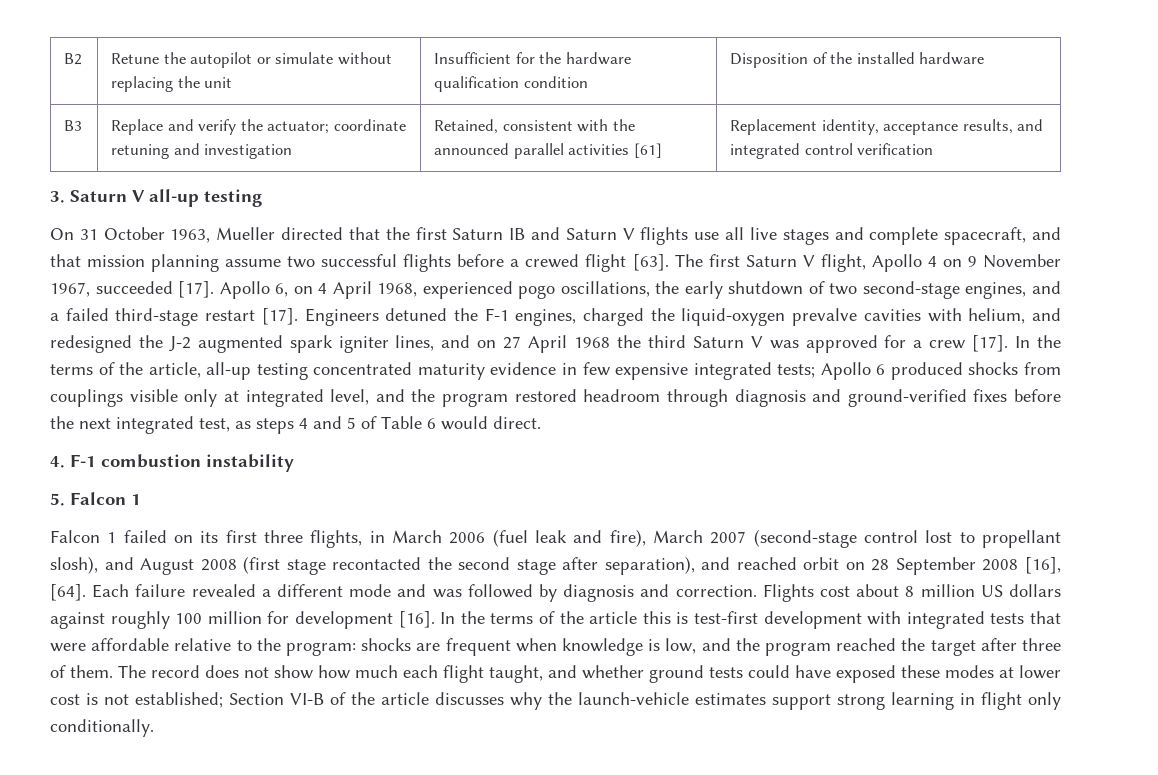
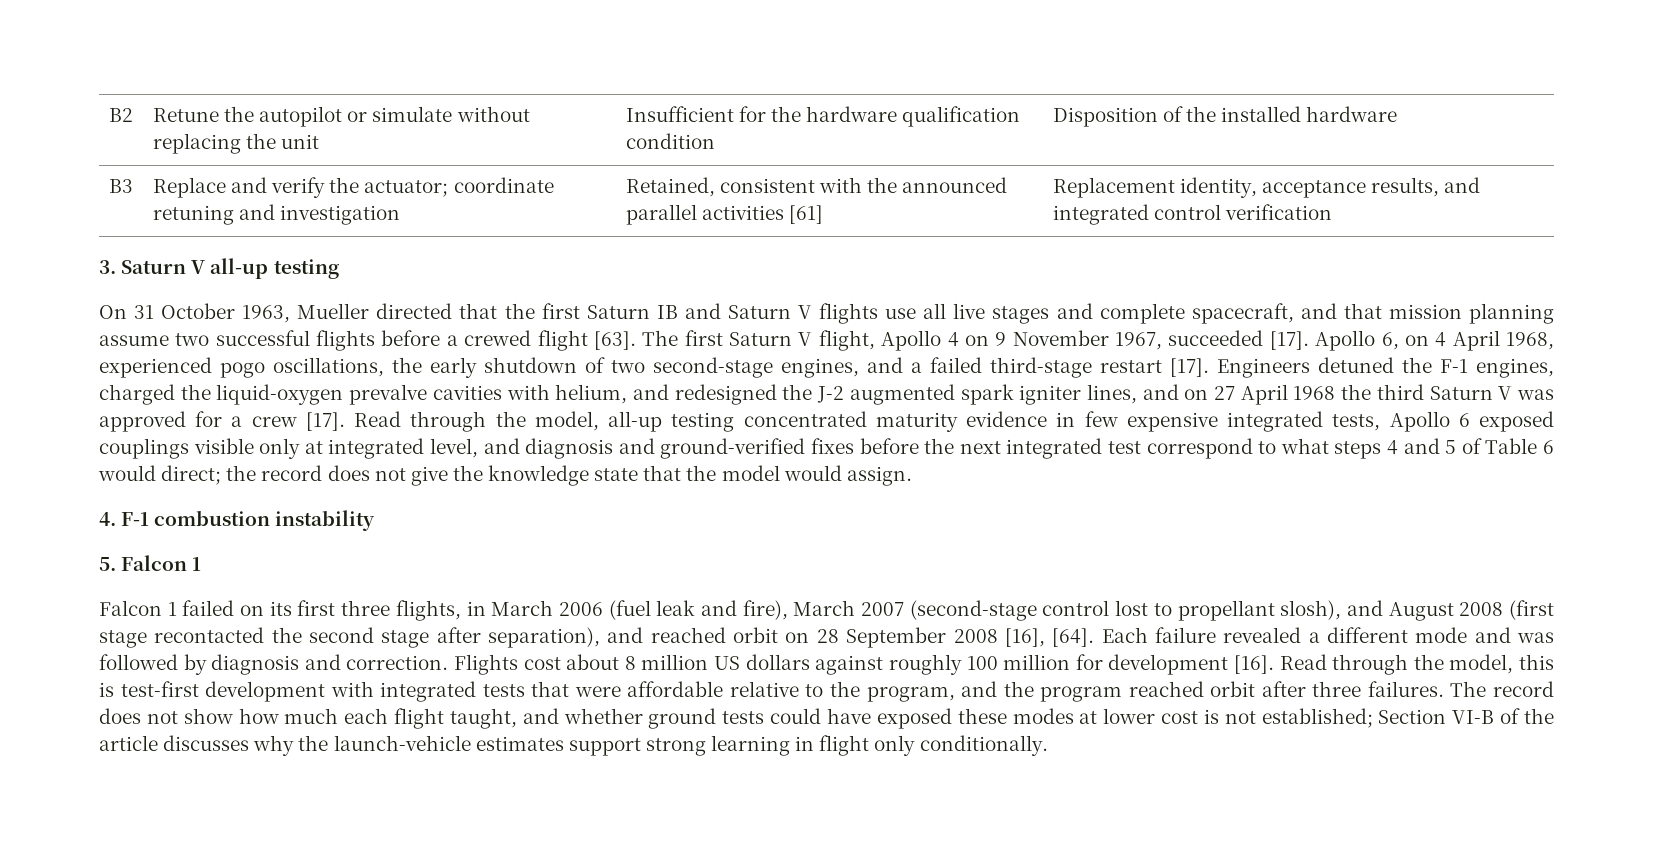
- In the terms of the article, all-up testing concentrated maturity evidence in few expensive integrated tests; Apollo 6 produced shocks from couplings visible only at integrated level, and the program restored headroom through diagnosis and ground-verified fixes before the next integrated test, as steps 4 and 5 of Table 6 would direct.
+ Read through the model, all-up testing concentrated maturity evidence in few expensive integrated tests, Apollo 6 exposed couplings visible only at integrated level, and diagnosis and ground-verified fixes before the next integrated test correspond to what steps 4 and 5 of Table 6 would direct; the record does not give the knowledge state that the model would assign.
- In the terms of the article this is test-first development with integrated tests that were affordable relative to the program: shocks are frequent when knowledge is low, and the program reached the target after three of them.
+ Read through the model, this is test-first development with integrated tests that were affordable relative to the program, and the program reached orbit after three failures.

